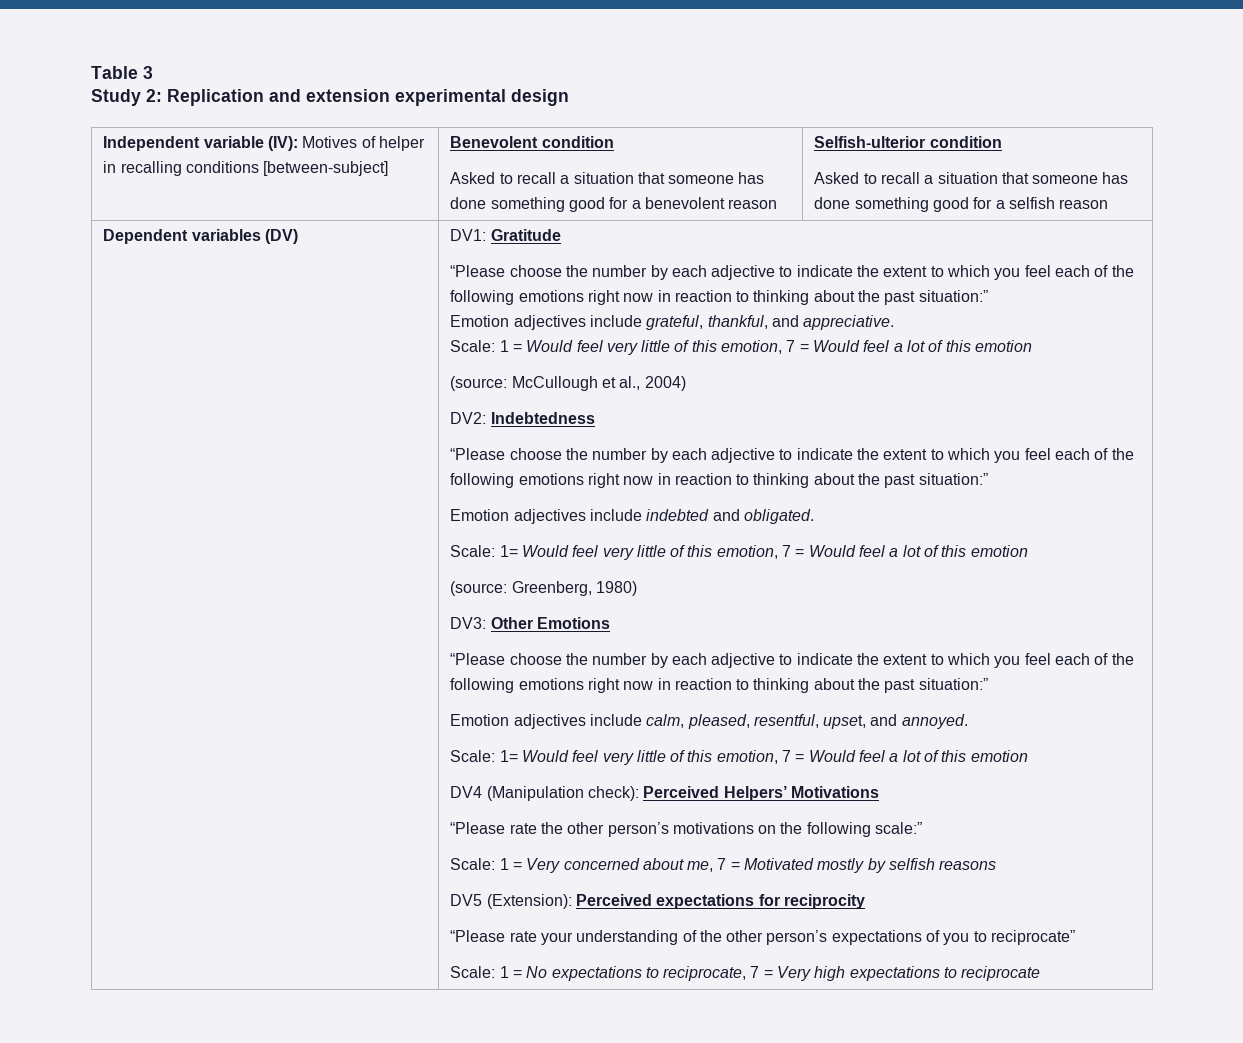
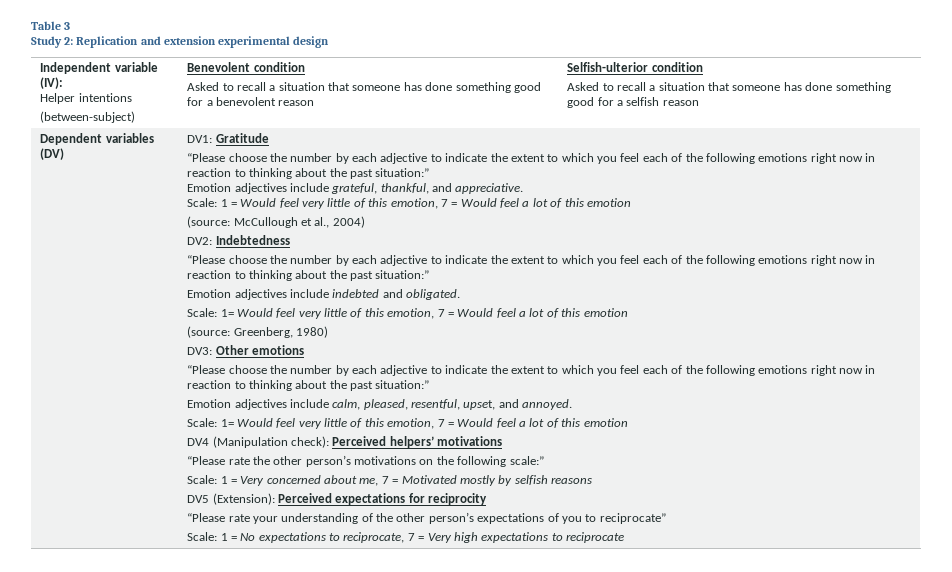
- Independent variable (IV): Motives of helper in recalling conditions [between-subject]
+ Independent variable (IV):
+ Helper intentions
+ (between-subject)
- DV3: Other Emotions
+ DV3: Other emotions
- DV4 (Manipulation check): Perceived Helpers’ Motivations
+ DV4 (Manipulation check): Perceived helpers’ motivations

